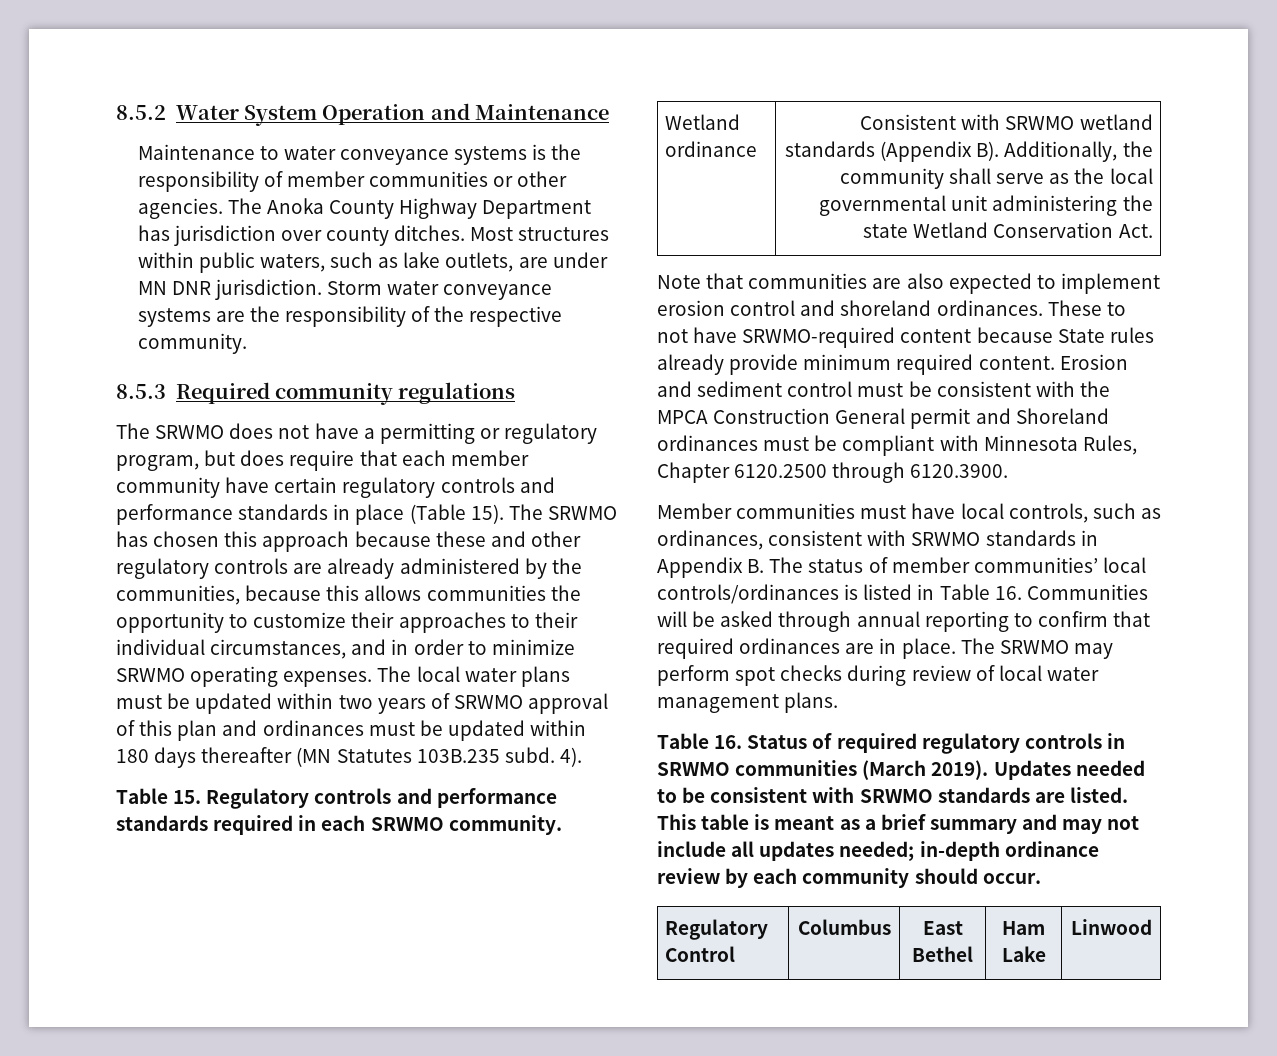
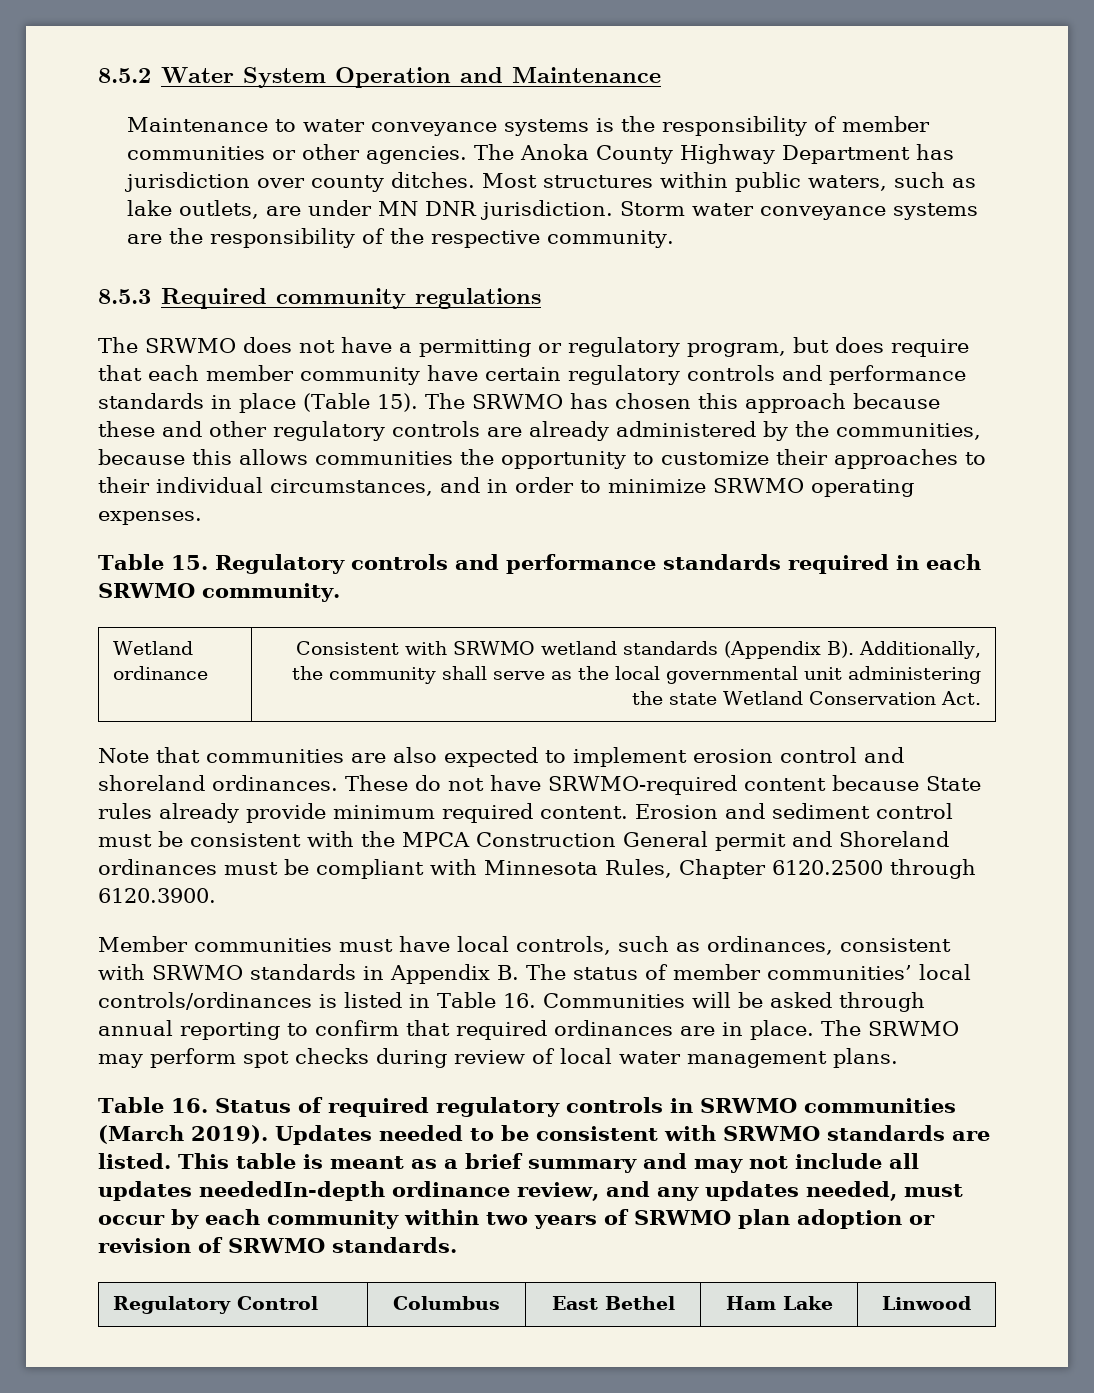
- The local water plans must be updated within two years of SRWMO approval of this plan and ordinances must be updated within 180 days thereafter (MN Statutes 103B.235 subd. 4).
- These to not have SRWMO-required content because State rules already provide minimum required content.
+ These do not have SRWMO-required content because State rules already provide minimum required content.
- This table is meant as a brief summary and may not include all updates needed; in-depth ordinance review by each community should occur.
+ This table is meant as a brief summary and may not include all updates neededIn-depth ordinance review, and any updates needed, must occur by each community within two years of SRWMO plan adoption or revision of SRWMO standards.

